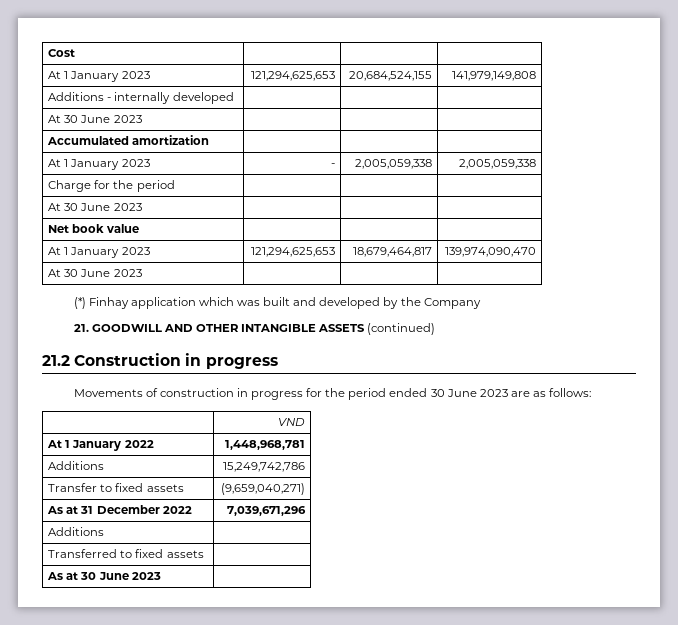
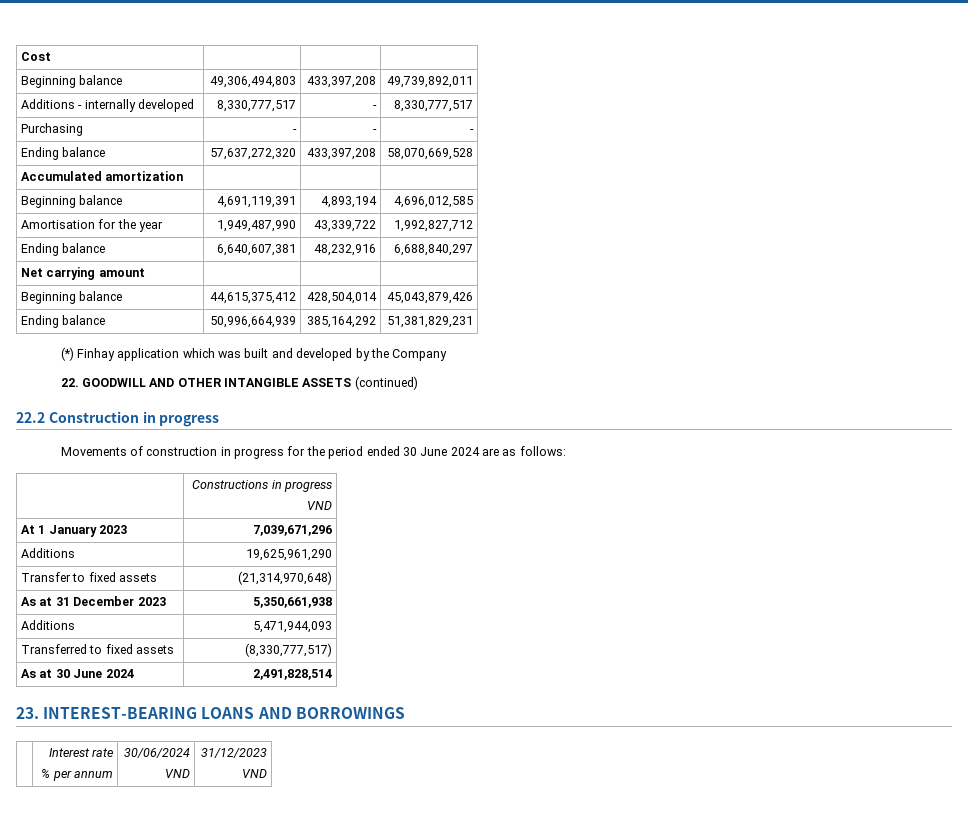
- At 1 January 2023 | 121,294,625,653 | 20,684,524,155 | 141,979,149,808
- Additions - internally developed | | |
- At 30 June 2023 | | |
+ Beginning balance | 49,306,494,803 | 433,397,208 | 49,739,892,011
+ Additions - internally developed | 8,330,777,517 | - | 8,330,777,517
+ Purchasing | - | - | -
+ Ending balance | 57,637,272,320 | 433,397,208 | 58,070,669,528
  Accumulated amortization | | |
- At 1 January 2023 | - | 2,005,059,338 | 2,005,059,338
- Charge for the period | | |
- At 30 June 2023 | | |
- Net book value | | |
- At 1 January 2023 | 121,294,625,653 | 18,679,464,817 | 139,974,090,470
- At 30 June 2023 | | |
+ Beginning balance | 4,691,119,391 | 4,893,194 | 4,696,012,585
+ Amortisation for the year | 1,949,487,990 | 43,339,722 | 1,992,827,712
+ Ending balance | 6,640,607,381 | 48,232,916 | 6,688,840,297
+ Net carrying amount | | |
+ Beginning balance | 44,615,375,412 | 428,504,014 | 45,043,879,426
+ Ending balance | 50,996,664,939 | 385,164,292 | 51,381,829,231
- 21. GOODWILL AND OTHER INTANGIBLE ASSETS (continued)
+ 22. GOODWILL AND OTHER INTANGIBLE ASSETS (continued)
- 21.2 Construction in progress
+ 22.2 Construction in progress
- Movements of construction in progress for the period ended 30 June 2023 are as follows:
+ Movements of construction in progress for the period ended 30 June 2024 are as follows:
- | VND
+ | Constructions in progress
+ VND
- At 1 January 2022 | 1,448,968,781
- Additions | 15,249,742,786
+ At 1 January 2023 | 7,039,671,296
+ Additions | 19,625,961,290
- Transfer to fixed assets | (9,659,040,271)
+ Transfer to fixed assets | (21,314,970,648)
- As at 31 December 2022 | 7,039,671,296
- Additions |
+ As at 31 December 2023 | 5,350,661,938
+ Additions | 5,471,944,093
- Transferred to fixed assets |
+ Transferred to fixed assets | (8,330,777,517)
- As at 30 June 2023 |
+ As at 30 June 2024 | 2,491,828,514
+ 23. INTEREST-BEARING LOANS AND BORROWINGS
+ | Interest rate
+ % per annum | 30/06/2024
+ VND | 31/12/2023
+ VND

